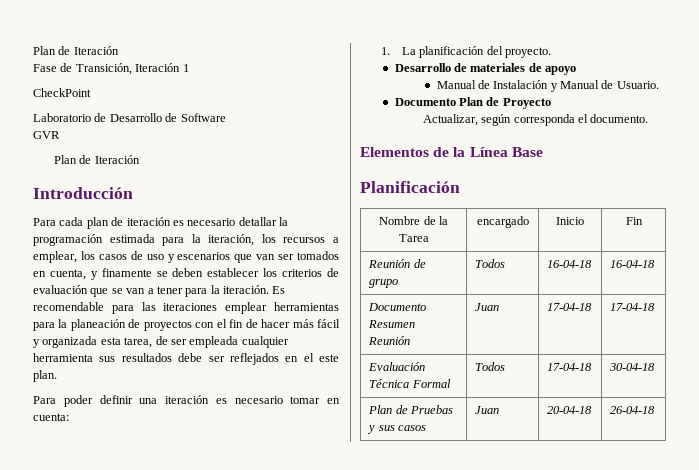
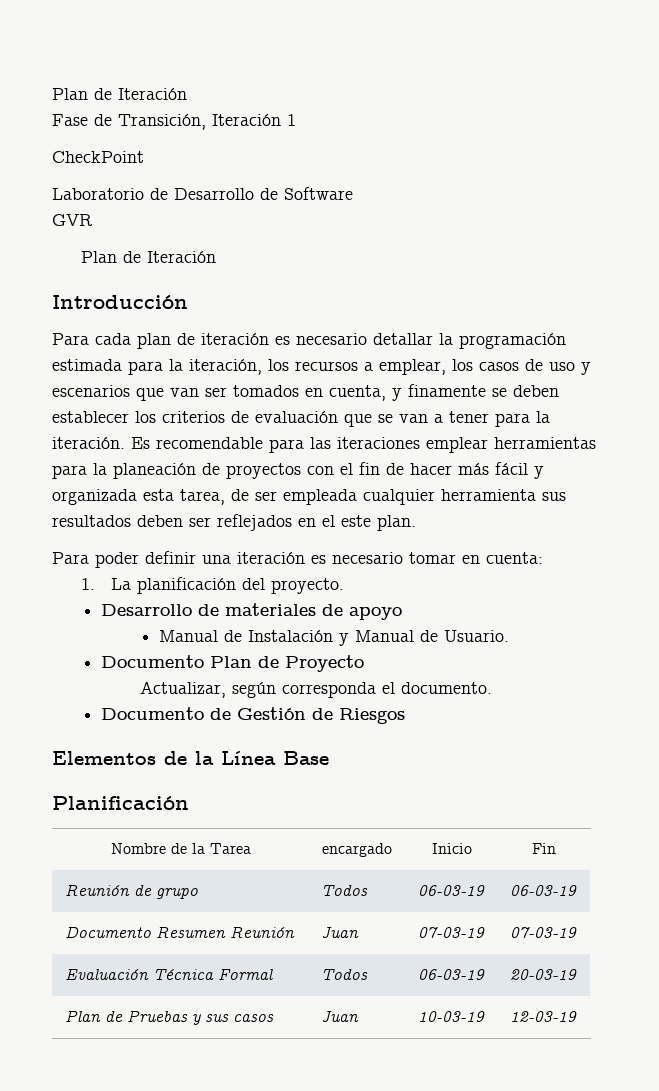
- Es recomendable para las iteraciones emplear herramientas para la planeación de proyectos con el fin de hacer más fácil y organizada esta tarea, de ser empleada cualquier herramienta sus resultados debe ser reflejados en el este plan.
+ Es recomendable para las iteraciones emplear herramientas para la planeación de proyectos con el fin de hacer más fácil y organizada esta tarea, de ser empleada cualquier herramienta sus resultados deben ser reflejados en el este plan.
+ Documento de Gestión de Riesgos
- Reunión de grupo | Todos | 16-04-18 | 16-04-18
+ Reunión de grupo | Todos | 06-03-19 | 06-03-19
- Documento Resumen Reunión | Juan | 17-04-18 | 17-04-18
+ Documento Resumen Reunión | Juan | 07-03-19 | 07-03-19
- Evaluación Técnica Formal | Todos | 17-04-18 | 30-04-18
+ Evaluación Técnica Formal | Todos | 06-03-19 | 20-03-19
- Plan de Pruebas y sus casos | Juan | 20-04-18 | 26-04-18
+ Plan de Pruebas y sus casos | Juan | 10-03-19 | 12-03-19

